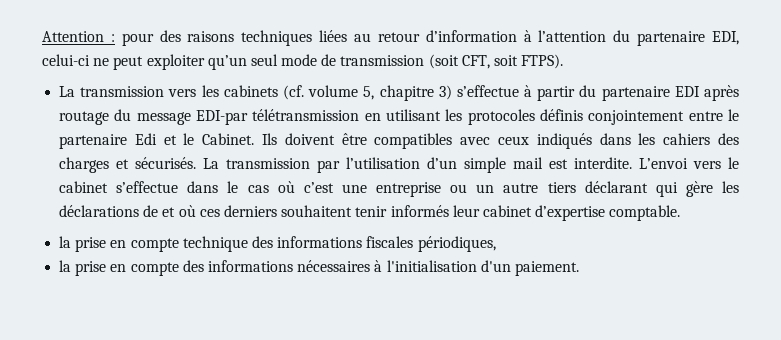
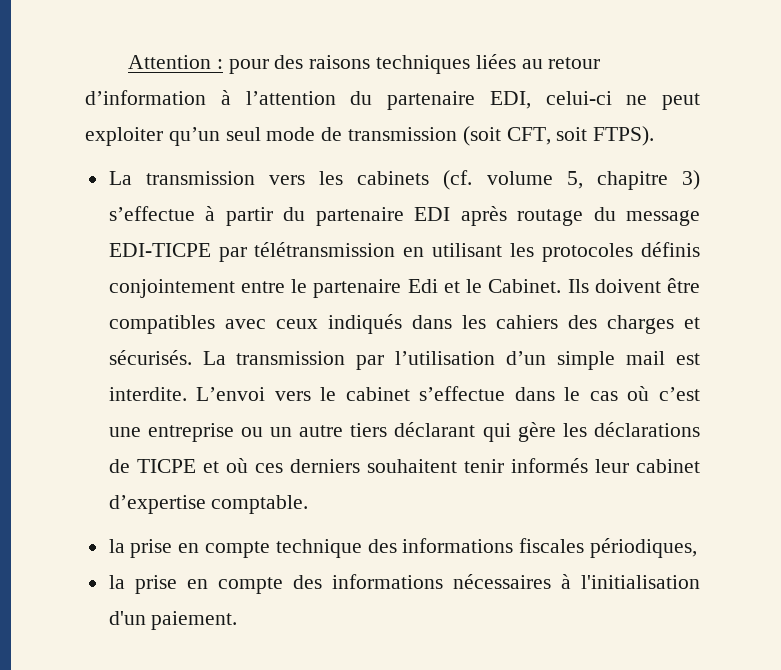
- La transmission vers les cabinets (cf. volume 5, chapitre 3) s’effectue à partir du partenaire EDI après routage du message EDI-par télétransmission en utilisant les protocoles définis conjointement entre le partenaire Edi et le Cabinet.
+ La transmission vers les cabinets (cf. volume 5, chapitre 3) s’effectue à partir du partenaire EDI après routage du message EDI-TICPE par télétransmission en utilisant les protocoles définis conjointement entre le partenaire Edi et le Cabinet.
- L’envoi vers le cabinet s’effectue dans le cas où c’est une entreprise ou un autre tiers déclarant qui gère les déclarations de et où ces derniers souhaitent tenir informés leur cabinet d’expertise comptable.
+ L’envoi vers le cabinet s’effectue dans le cas où c’est une entreprise ou un autre tiers déclarant qui gère les déclarations de TICPE et où ces derniers souhaitent tenir informés leur cabinet d’expertise comptable.

